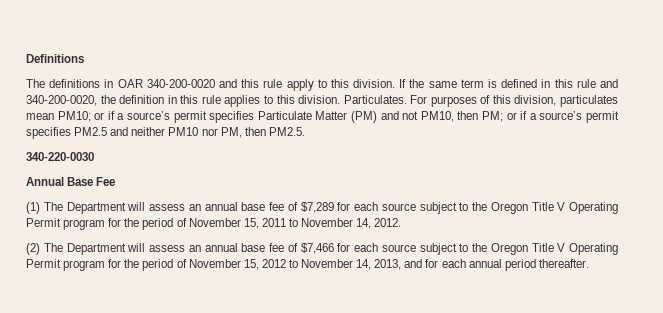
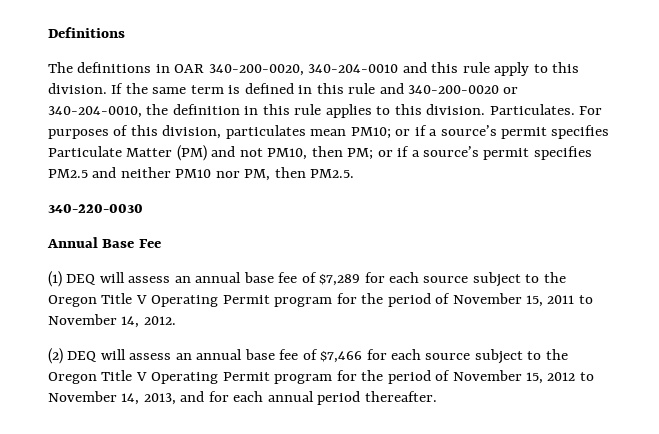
- The definitions in OAR 340-200-0020 and this rule apply to this division.
+ The definitions in OAR 340-200-0020, 340-204-0010 and this rule apply to this division.
- If the same term is defined in this rule and 340-200-0020, the definition in this rule applies to this division.
+ If the same term is defined in this rule and 340-200-0020 or 340-204-0010, the definition in this rule applies to this division.
- (1) The Department will assess an annual base fee of $7,289 for each source subject to the Oregon Title V Operating Permit program for the period of November 15, 2011 to November 14, 2012.
+ (1) DEQ will assess an annual base fee of $7,289 for each source subject to the Oregon Title V Operating Permit program for the period of November 15, 2011 to November 14, 2012.
- (2) The Department will assess an annual base fee of $7,466 for each source subject to the Oregon Title V Operating Permit program for the period of November 15, 2012 to November 14, 2013, and for each annual period thereafter.
+ (2) DEQ will assess an annual base fee of $7,466 for each source subject to the Oregon Title V Operating Permit program for the period of November 15, 2012 to November 14, 2013, and for each annual period thereafter.

